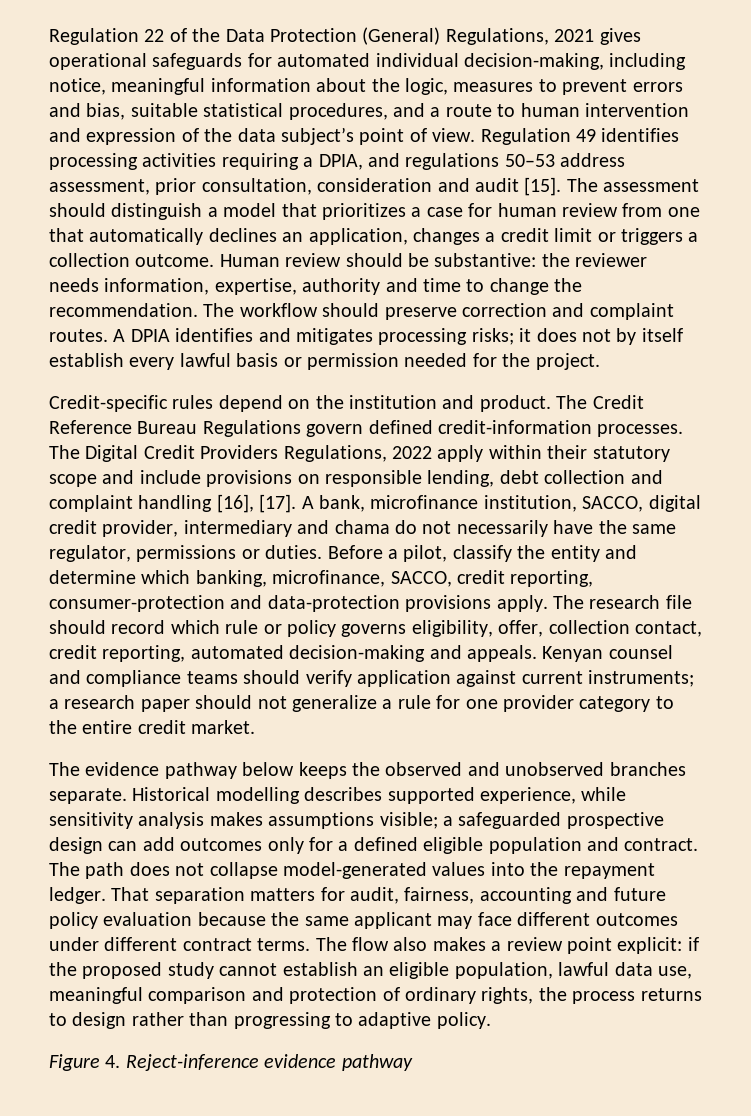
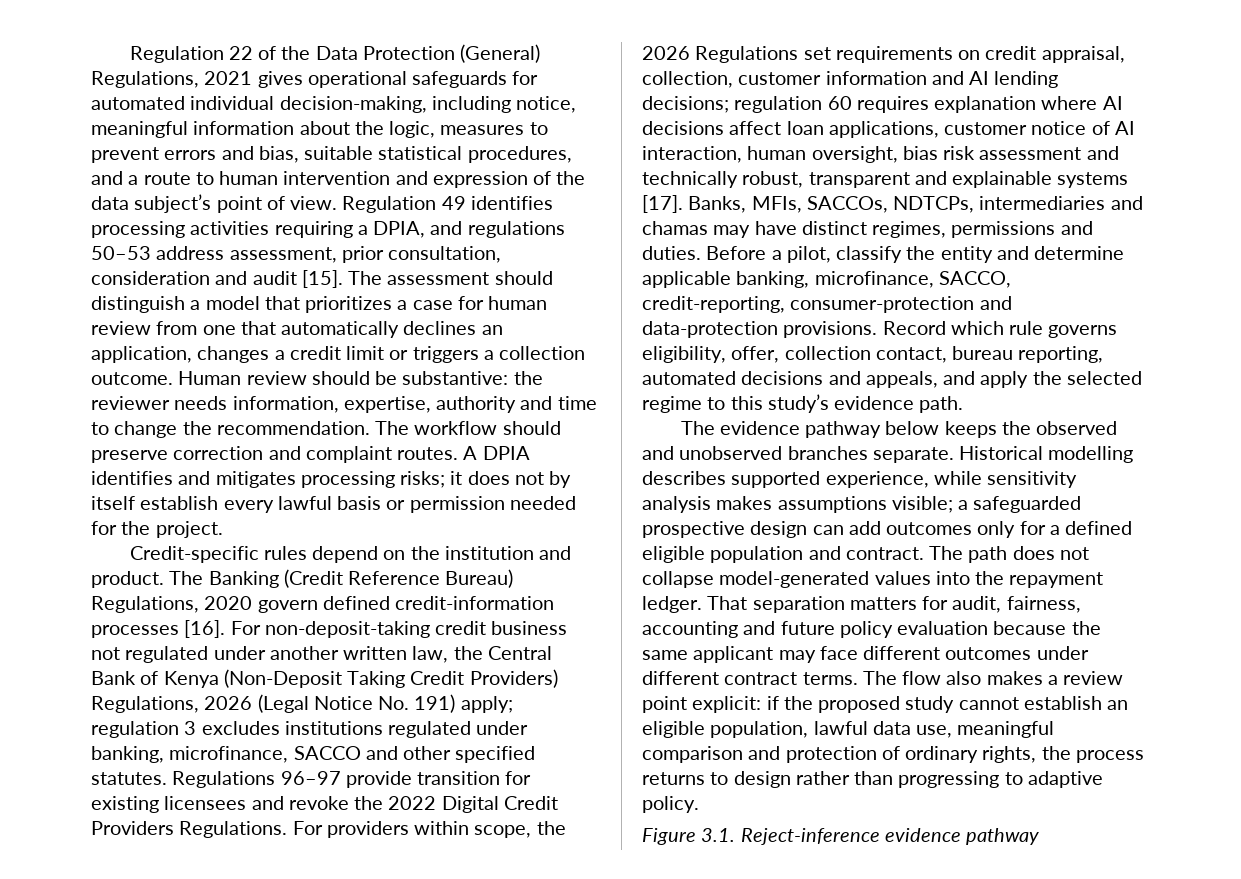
- The Credit Reference Bureau Regulations govern defined credit-information processes. The Digital Credit Providers Regulations, 2022 apply within their statutory scope and include provisions on responsible lending, debt collection and complaint handling [16], [17]. A bank, microfinance institution, SACCO, digital credit provider, intermediary and chama do not necessarily have the same regulator, permissions or duties.
+ The Banking (Credit Reference Bureau) Regulations, 2020 govern defined credit-information processes [16]. For non-deposit-taking credit business not regulated under another written law, the Central Bank of Kenya (Non-Deposit Taking Credit Providers) Regulations, 2026 (Legal Notice No. 191) apply; regulation 3 excludes institutions regulated under banking, microfinance, SACCO and other specified statutes. Regulations 96–97 provide transition for existing licensees and revoke the 2022 Digital Credit Providers Regulations. For providers within scope, the 2026 Regulations set requirements on credit appraisal, collection, customer information and AI lending decisions; regulation 60 requires explanation where AI decisions affect loan applications, customer notice of AI interaction, human oversight, bias risk assessment and technically robust, transparent and explainable systems [17]. Banks, MFIs, SACCOs, NDTCPs, intermediaries and chamas may have distinct regimes, permissions and duties.
- Before a pilot, classify the entity and determine which banking, microfinance, SACCO, credit reporting, consumer-protection and data-protection provisions apply. The research file should record which rule or policy governs eligibility, offer, collection contact, credit reporting, automated decision-making and appeals. Kenyan counsel and compliance teams should verify application against current instruments; a research paper should not generalize a rule for one provider category to the entire credit market.
+ Before a pilot, classify the entity and determine applicable banking, microfinance, SACCO, credit-reporting, consumer-protection and data-protection provisions. Record which rule governs eligibility, offer, collection contact, bureau reporting, automated decisions and appeals, and apply the selected regime to this study’s evidence path.
- Figure 4. Reject-inference evidence pathway
+ Figure 3.1. Reject-inference evidence pathway

